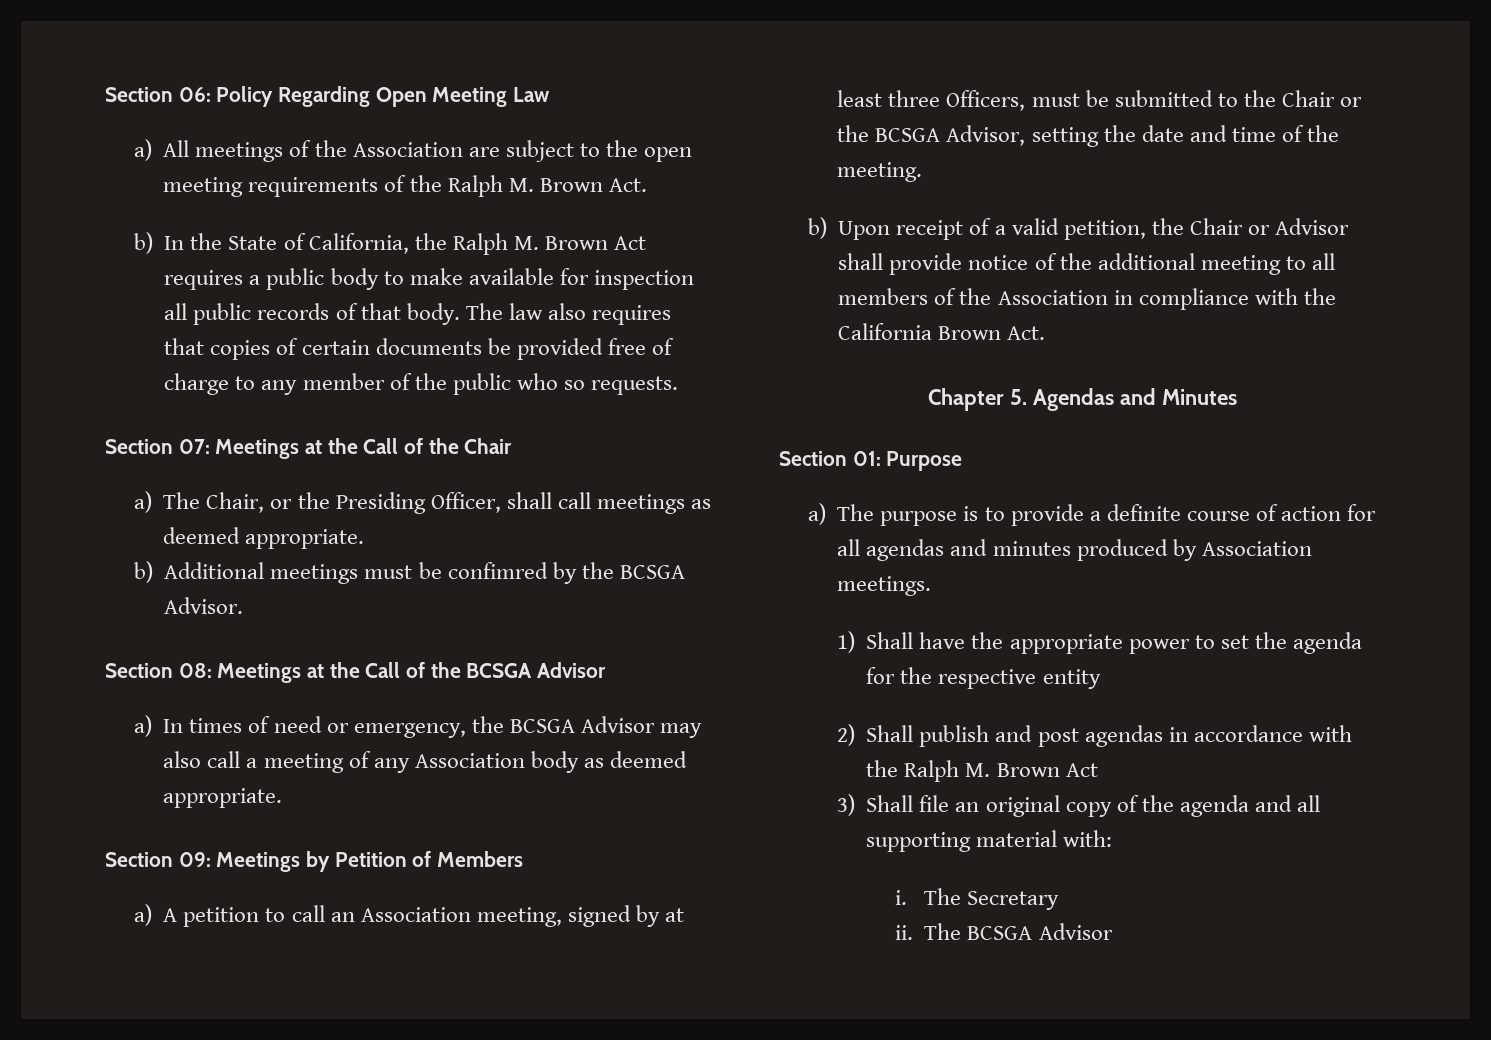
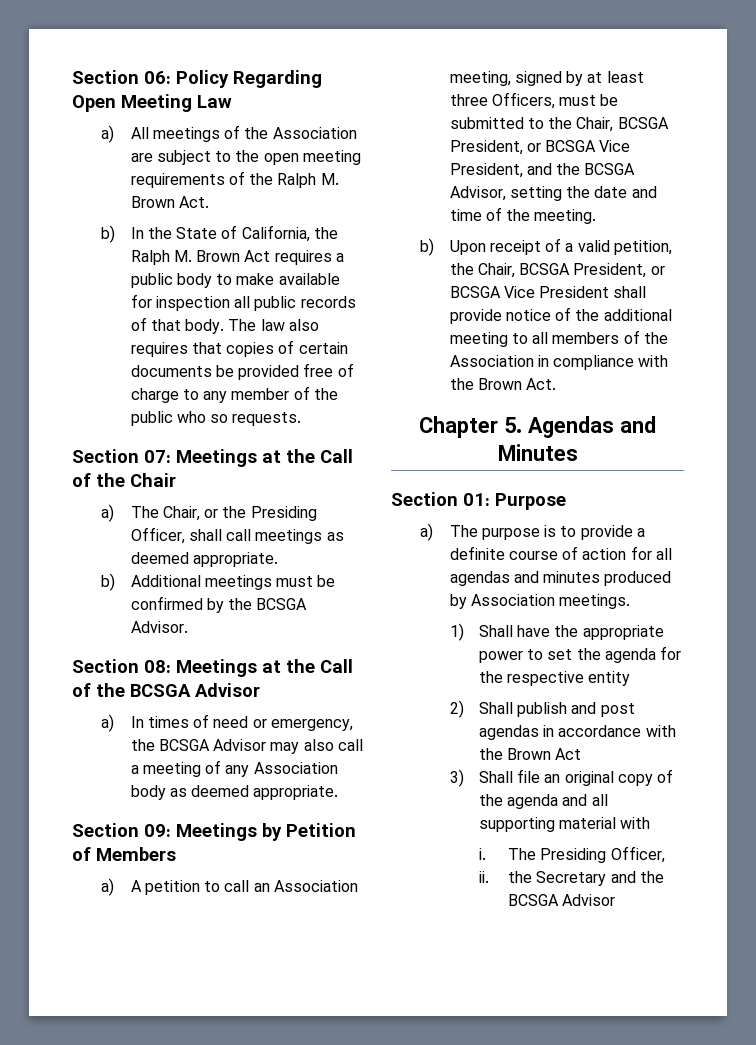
- b) Additional meetings must be confimred by the BCSGA Advisor.
+ b) Additional meetings must be confirmed by the BCSGA Advisor.
- a) A petition to call an Association meeting, signed by at least three Officers, must be submitted to the Chair or the BCSGA Advisor, setting the date and time of the meeting.
+ a) A petition to call an Association meeting, signed by at least three Officers, must be submitted to the Chair, BCSGA President, or BCSGA Vice President, and the BCSGA Advisor, setting the date and time of the meeting.
- b) Upon receipt of a valid petition, the Chair or Advisor shall provide notice of the additional meeting to all members of the Association in compliance with the California Brown Act.
+ b) Upon receipt of a valid petition, the Chair, BCSGA President, or BCSGA Vice President shall provide notice of the additional meeting to all members of the Association in compliance with the Brown Act.
- 2) Shall publish and post agendas in accordance with the Ralph M. Brown Act
+ 2) Shall publish and post agendas in accordance with the Brown Act
- 3) Shall file an original copy of the agenda and all supporting material with:
+ 3) Shall file an original copy of the agenda and all supporting material with
- The Secretary
+ The Presiding Officer,
- ii. The BCSGA Advisor
+ ii. the Secretary and the BCSGA Advisor

